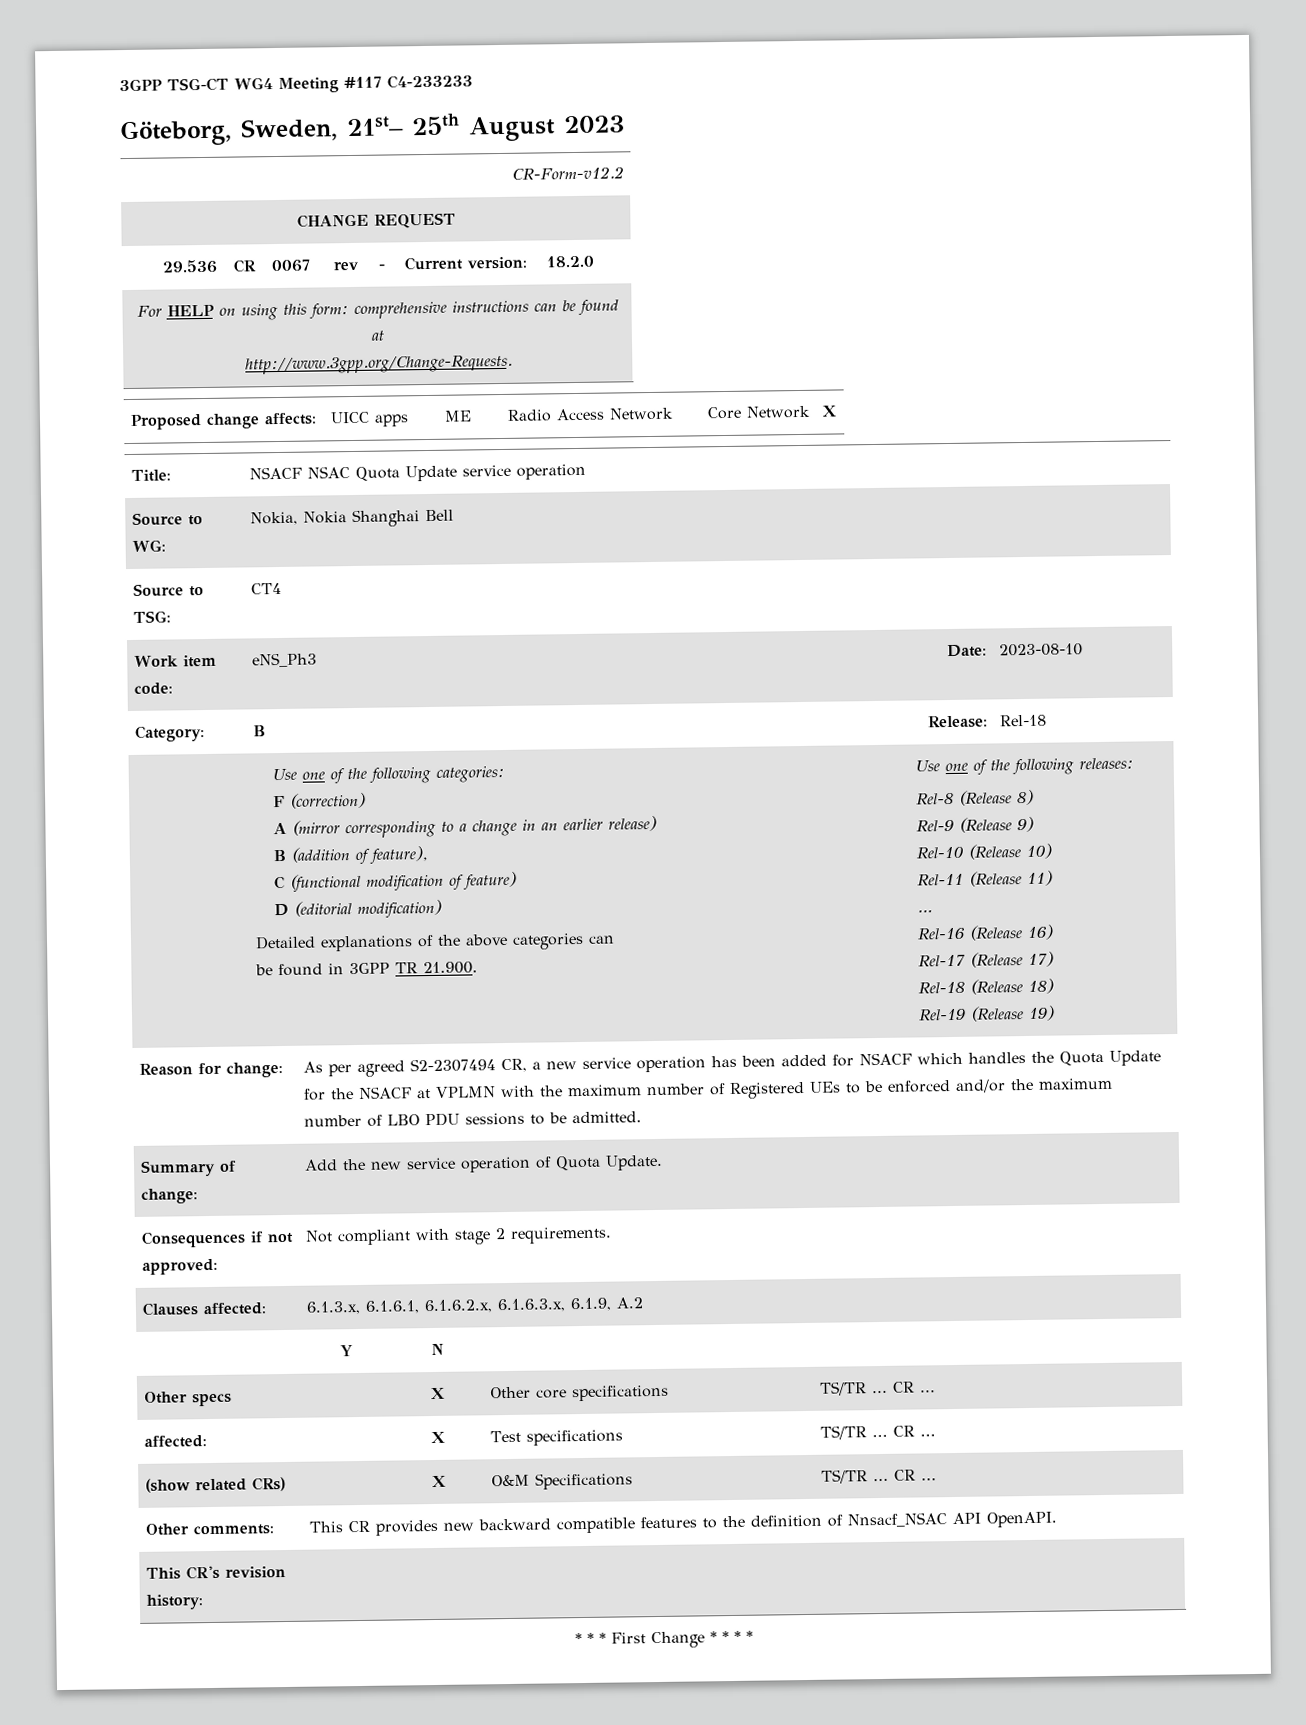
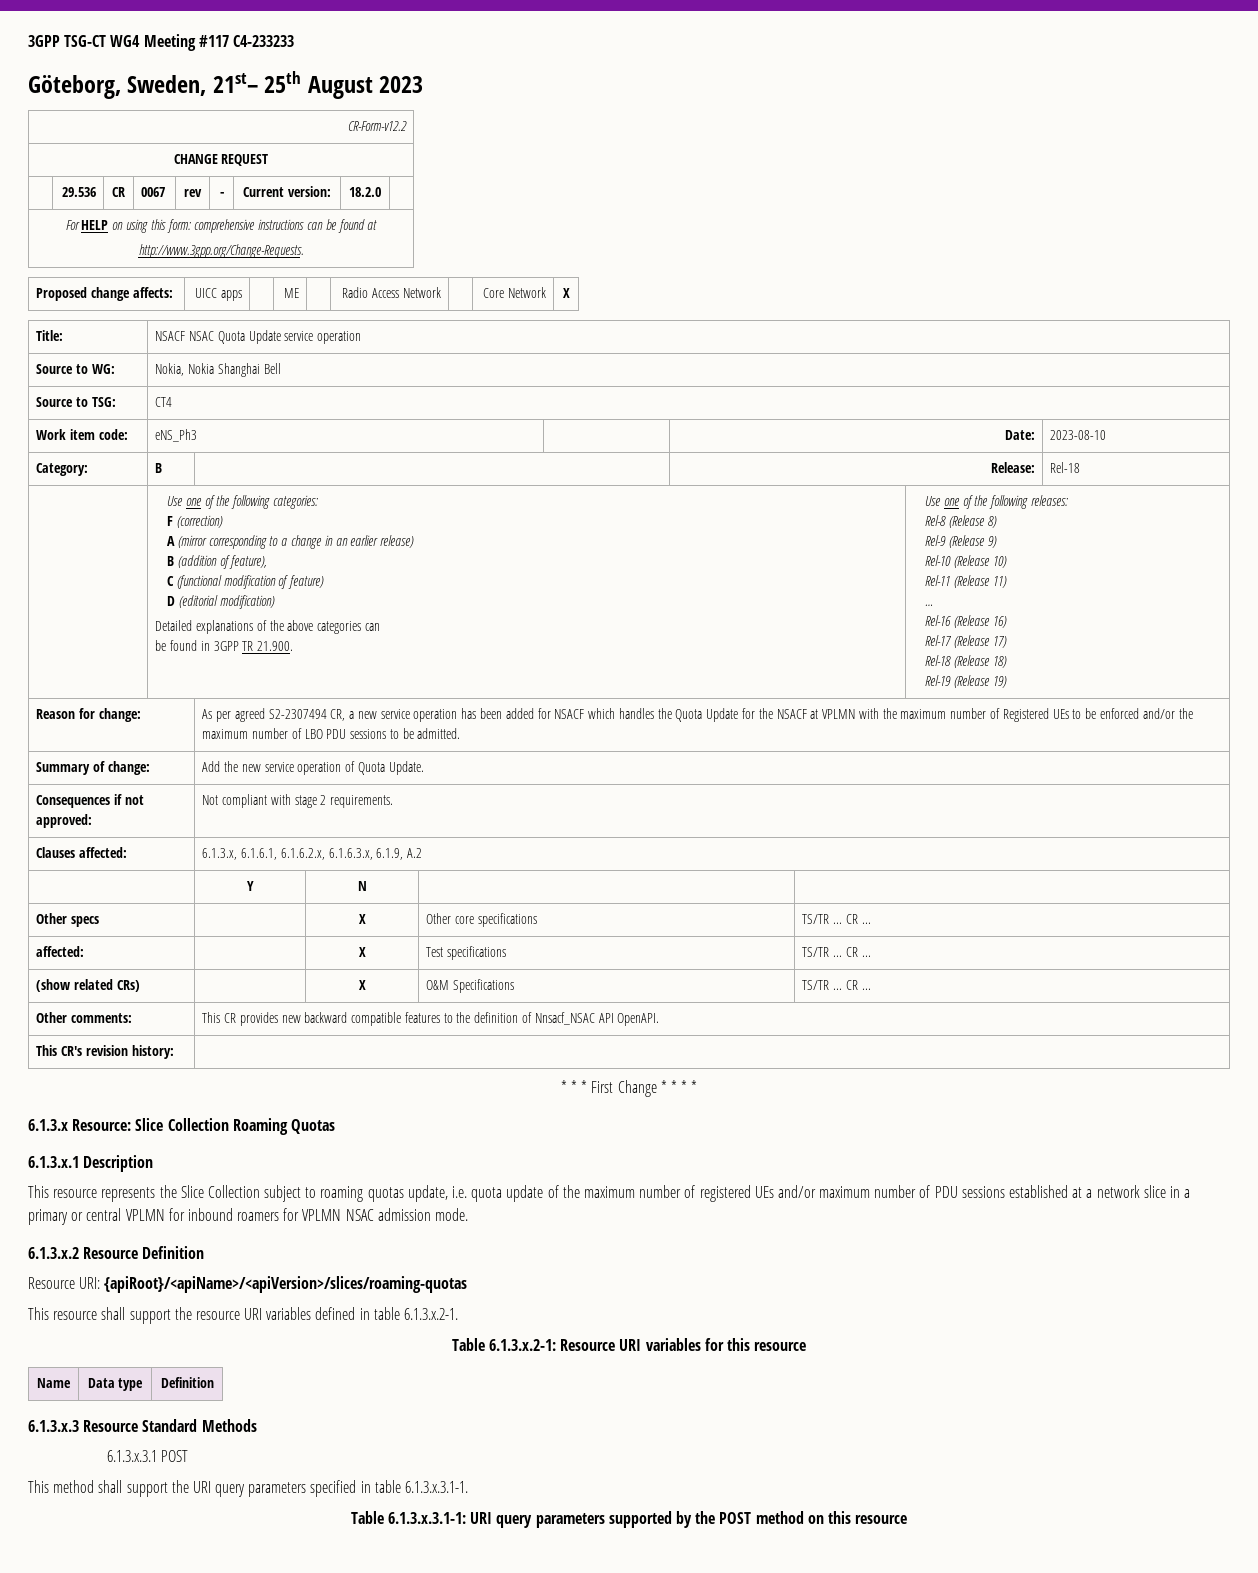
+ 6.1.3.x Resource: Slice Collection Roaming Quotas
+ 6.1.3.x.1 Description
+ This resource represents the Slice Collection subject to roaming quotas update, i.e. quota update of the maximum number of registered UEs and/or maximum number of PDU sessions established at a network slice in a primary or central VPLMN for inbound roamers for VPLMN NSAC admission mode.
+ 6.1.3.x.2 Resource Definition
+ Resource URI: {apiRoot}/<apiName>/<apiVersion>/slices/roaming-quotas
+ This resource shall support the resource URI variables defined in table 6.1.3.x.2-1.
+ Table 6.1.3.x.2-1: Resource URI variables for this resource
+ Name | Data type | Definition
+ 6.1.3.x.3 Resource Standard Methods
+ 6.1.3.x.3.1 POST
+ This method shall support the URI query parameters specified in table 6.1.3.x.3.1-1.
+ Table 6.1.3.x.3.1-1: URI query parameters supported by the POST method on this resource

